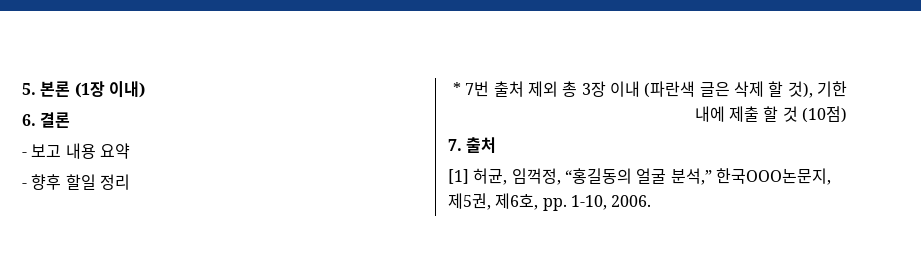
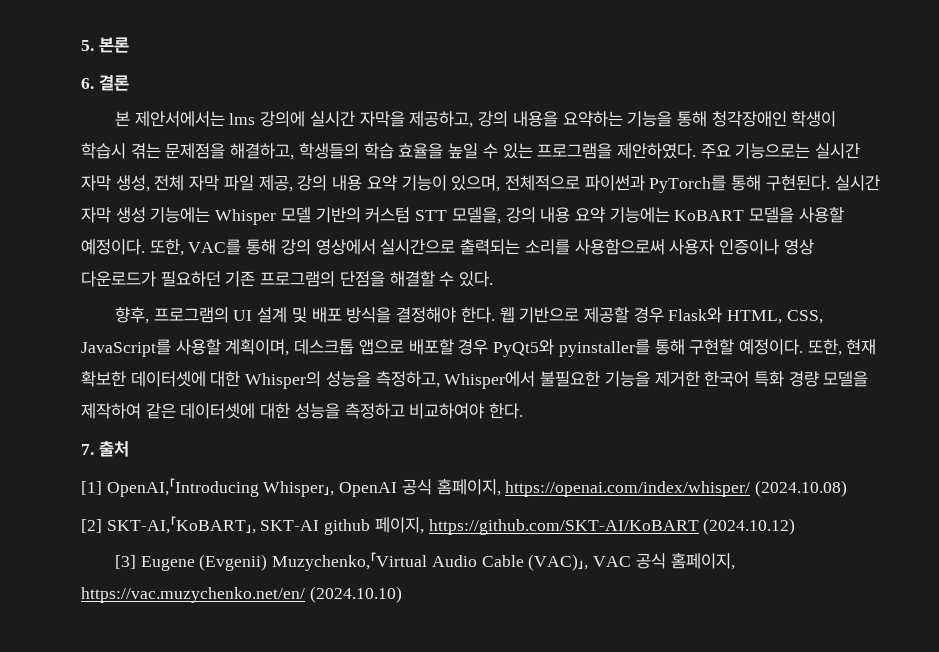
- 5. 본론 (1장 이내)
+ 5. 본론
- - 보고 내용 요약
- - 향후 할일 정리
- * 7번 출처 제외 총 3장 이내 (파란색 글은 삭제 할 것), 기한 내에 제출 할 것 (10점)
+ 본 제안서에서는 lms 강의에 실시간 자막을 제공하고, 강의 내용을 요약하는 기능을 통해 청각장애인 학생이 학습시 겪는 문제점을 해결하고, 학생들의 학습 효율을 높일 수 있는 프로그램을 제안하였다. 주요 기능으로는 실시간 자막 생성, 전체 자막 파일 제공, 강의 내용 요약 기능이 있으며, 전체적으로 파이썬과 PyTorch를 통해 구현된다. 실시간 자막 생성 기능에는 Whisper 모델 기반의 커스텀 STT 모델을, 강의 내용 요약 기능에는 KoBART 모델을 사용할 예정이다. 또한, VAC를 통해 강의 영상에서 실시간으로 출력되는 소리를 사용함으로써 사용자 인증이나 영상 다운로드가 필요하던 기존 프로그램의 단점을 해결할 수 있다.
+ 향후, 프로그램의 UI 설계 및 배포 방식을 결정해야 한다. 웹 기반으로 제공할 경우 Flask와 HTML, CSS, JavaScript를 사용할 계획이며, 데스크톱 앱으로 배포할 경우 PyQt5와 pyinstaller를 통해 구현할 예정이다. 또한, 현재 확보한 데이터셋에 대한 Whisper의 성능을 측정하고, Whisper에서 불필요한 기능을 제거한 한국어 특화 경량 모델을 제작하여 같은 데이터셋에 대한 성능을 측정하고 비교하여야 한다.
  7. 출처
- [1] 허균, 임꺽정, “홍길동의 얼굴 분석,” 한국OOO논문지, 제5권, 제6호, pp. 1-10, 2006.
+ [1] OpenAI,「Introducing Whisper」, OpenAI 공식 홈페이지, https://openai.com/index/whisper/ (2024.10.08)
+ [2] SKT-AI,「KoBART」, SKT-AI github 페이지, https://github.com/SKT-AI/KoBART (2024.10.12)
+ [3] Eugene (Evgenii) Muzychenko,「Virtual Audio Cable (VAC)」, VAC 공식 홈페이지, https://vac.muzychenko.net/en/ (2024.10.10)

